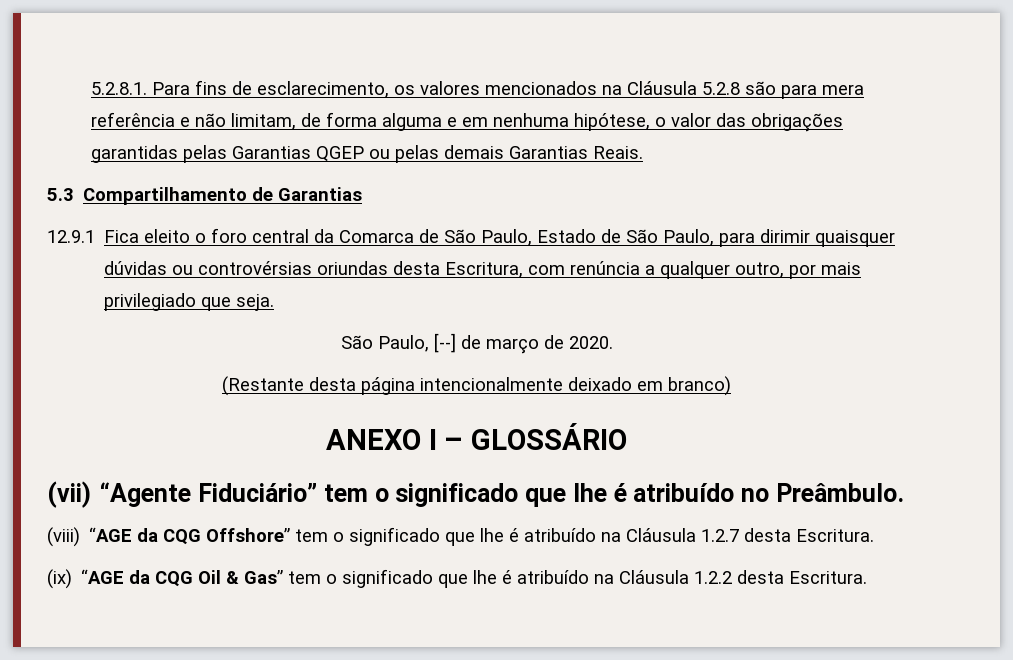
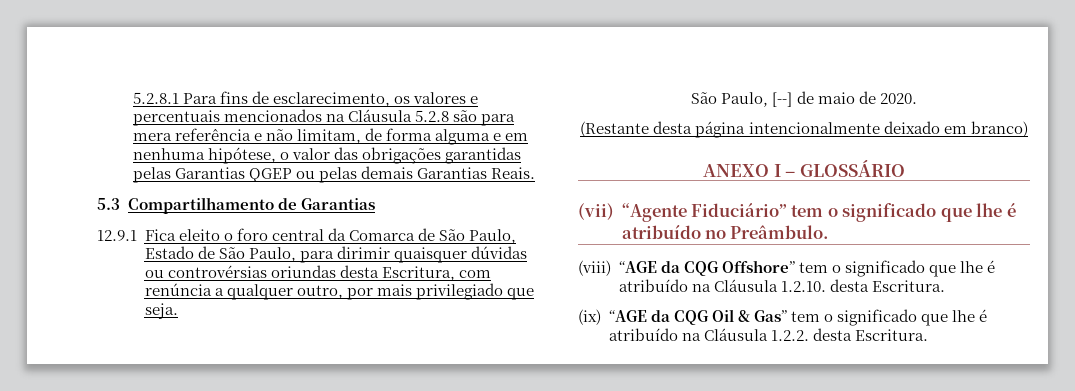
- 5.2.8.1. Para fins de esclarecimento, os valores mencionados na Cláusula 5.2.8 são para mera referência e não limitam, de forma alguma e em nenhuma hipótese, o valor das obrigações garantidas pelas Garantias QGEP ou pelas demais Garantias Reais.
+ 5.2.8.1 Para fins de esclarecimento, os valores e percentuais mencionados na Cláusula 5.2.8 são para mera referência e não limitam, de forma alguma e em nenhuma hipótese, o valor das obrigações garantidas pelas Garantias QGEP ou pelas demais Garantias Reais.
- São Paulo, [--] de março de 2020.
+ São Paulo, [--] de maio de 2020.
- (viii) “AGE da CQG Offshore” tem o significado que lhe é atribuído na Cláusula 1.2.7 desta Escritura.
+ (viii) “AGE da CQG Offshore” tem o significado que lhe é atribuído na Cláusula 1.2.10. desta Escritura.
- (ix) “AGE da CQG Oil & Gas” tem o significado que lhe é atribuído na Cláusula 1.2.2 desta Escritura.
+ (ix) “AGE da CQG Oil & Gas” tem o significado que lhe é atribuído na Cláusula 1.2.2. desta Escritura.

